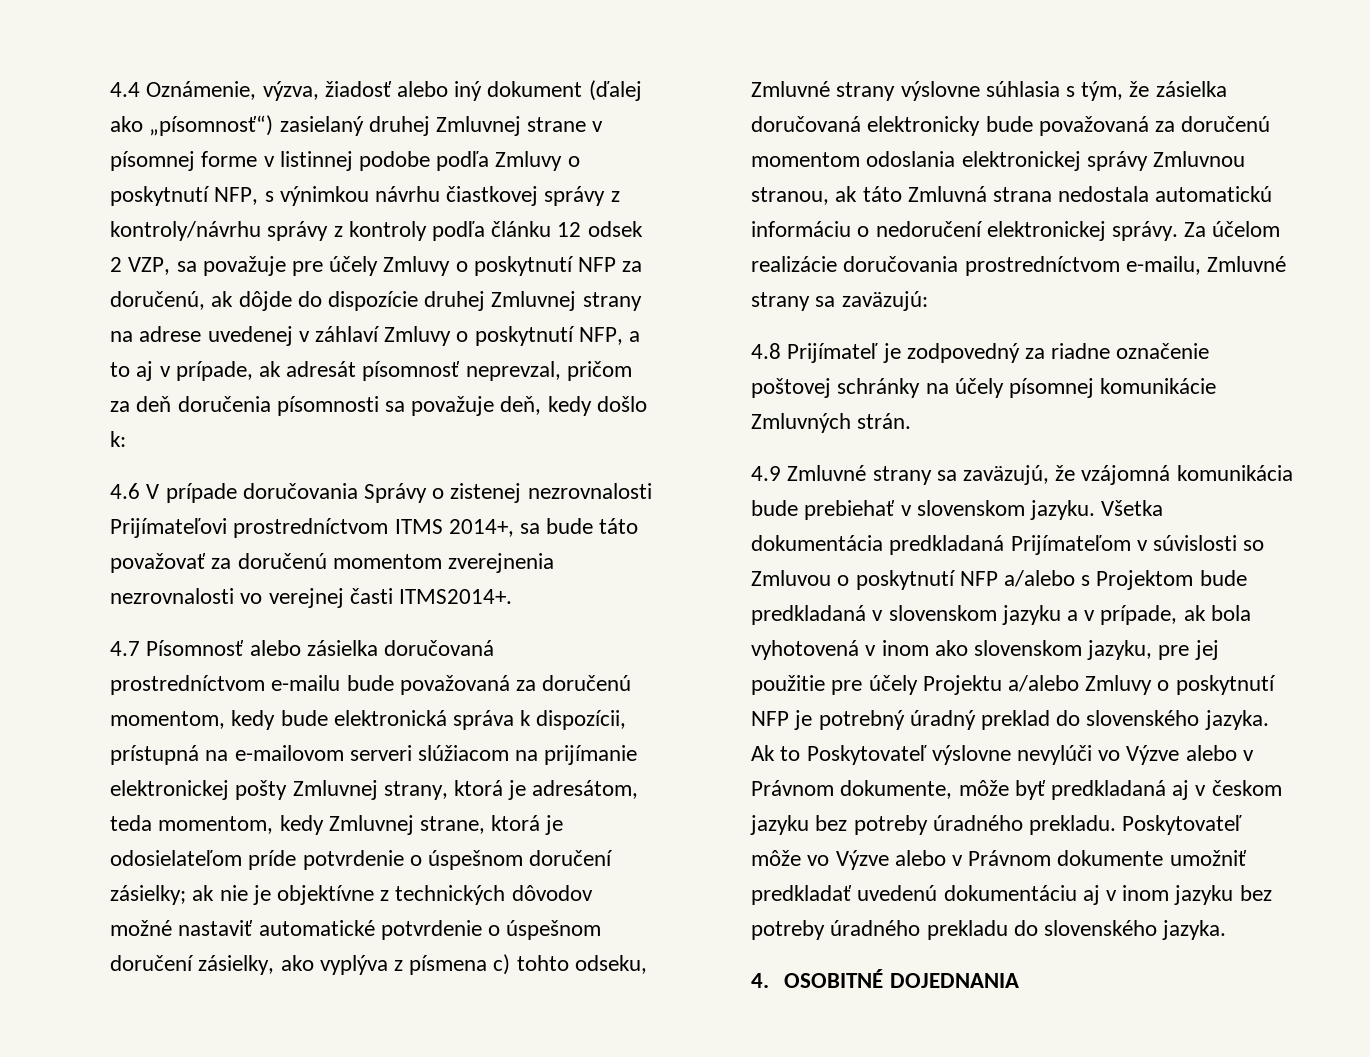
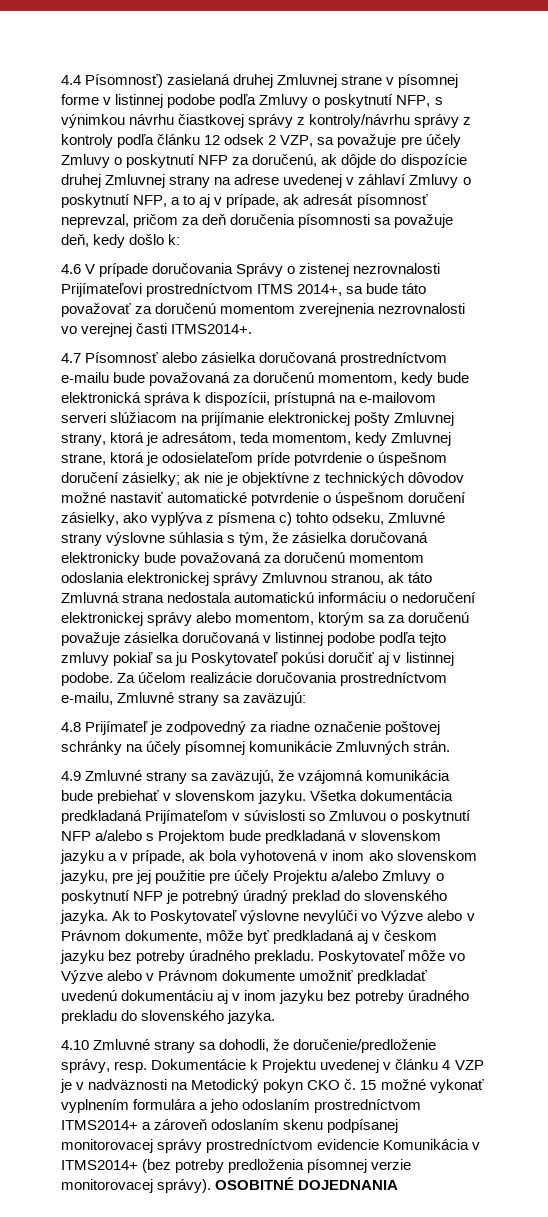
- 4.4 Oznámenie, výzva, žiadosť alebo iný dokument (ďalej ako „písomnosť“) zasielaný druhej Zmluvnej strane v písomnej forme v listinnej podobe podľa Zmluvy o poskytnutí NFP, s výnimkou návrhu čiastkovej správy z kontroly/návrhu správy z kontroly podľa článku 12 odsek 2 VZP, sa považuje pre účely Zmluvy o poskytnutí NFP za doručenú, ak dôjde do dispozície druhej Zmluvnej strany na adrese uvedenej v záhlaví Zmluvy o poskytnutí NFP, a to aj v prípade, ak adresát písomnosť neprevzal, pričom za deň doručenia písomnosti sa považuje deň, kedy došlo k:
+ 4.4 Písomnosť) zasielaná druhej Zmluvnej strane v písomnej forme v listinnej podobe podľa Zmluvy o poskytnutí NFP, s výnimkou návrhu čiastkovej správy z kontroly/návrhu správy z kontroly podľa článku 12 odsek 2 VZP, sa považuje pre účely Zmluvy o poskytnutí NFP za doručenú, ak dôjde do dispozície druhej Zmluvnej strany na adrese uvedenej v záhlaví Zmluvy o poskytnutí NFP, a to aj v prípade, ak adresát písomnosť neprevzal, pričom za deň doručenia písomnosti sa považuje deň, kedy došlo k:
- ak nie je objektívne z technických dôvodov možné nastaviť automatické potvrdenie o úspešnom doručení zásielky, ako vyplýva z písmena c) tohto odseku, Zmluvné strany výslovne súhlasia s tým, že zásielka doručovaná elektronicky bude považovaná za doručenú momentom odoslania elektronickej správy Zmluvnou stranou, ak táto Zmluvná strana nedostala automatickú informáciu o nedoručení elektronickej správy.
+ ak nie je objektívne z technických dôvodov možné nastaviť automatické potvrdenie o úspešnom doručení zásielky, ako vyplýva z písmena c) tohto odseku, Zmluvné strany výslovne súhlasia s tým, že zásielka doručovaná elektronicky bude považovaná za doručenú momentom odoslania elektronickej správy Zmluvnou stranou, ak táto Zmluvná strana nedostala automatickú informáciu o nedoručení elektronickej správy alebo momentom, ktorým sa za doručenú považuje zásielka doručovaná v listinnej podobe podľa tejto zmluvy pokiaľ sa ju Poskytovateľ pokúsi doručiť aj v listinnej podobe.
- 4. OSOBITNÉ DOJEDNANIA
+ 4.10 Zmluvné strany sa dohodli, že doručenie/predloženie správy, resp. Dokumentácie k Projektu uvedenej v článku 4 VZP je v nadväznosti na Metodický pokyn CKO č. 15 možné vykonať vyplnením formulára a jeho odoslaním prostredníctvom ITMS2014+ a zároveň odoslaním skenu podpísanej monitorovacej správy prostredníctvom evidencie Komunikácia v ITMS2014+ (bez potreby predloženia písomnej verzie monitorovacej správy). OSOBITNÉ DOJEDNANIA

